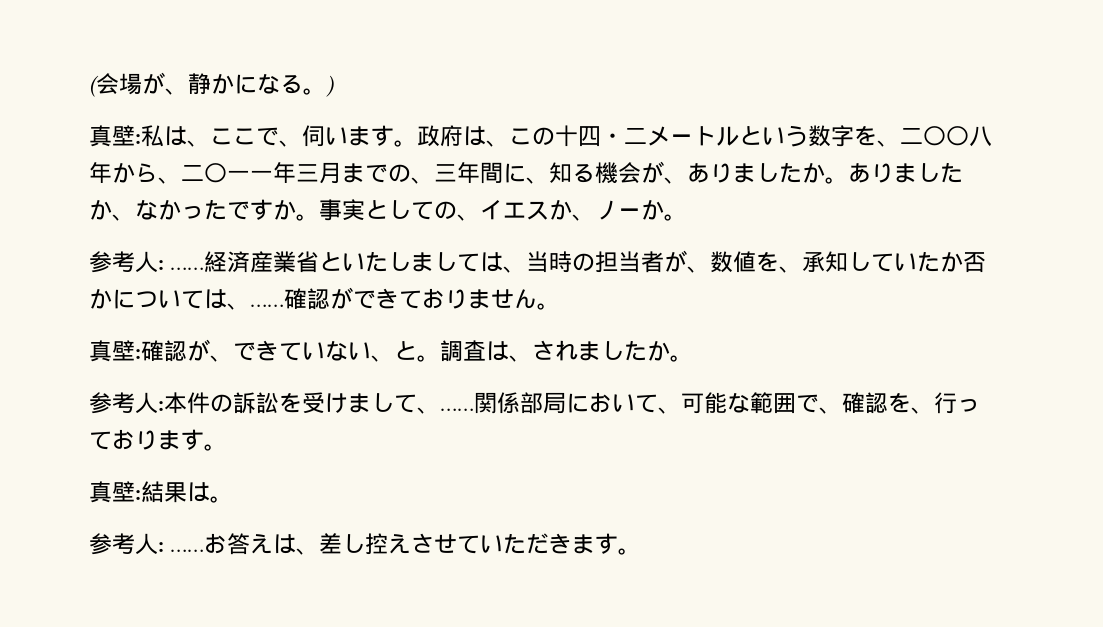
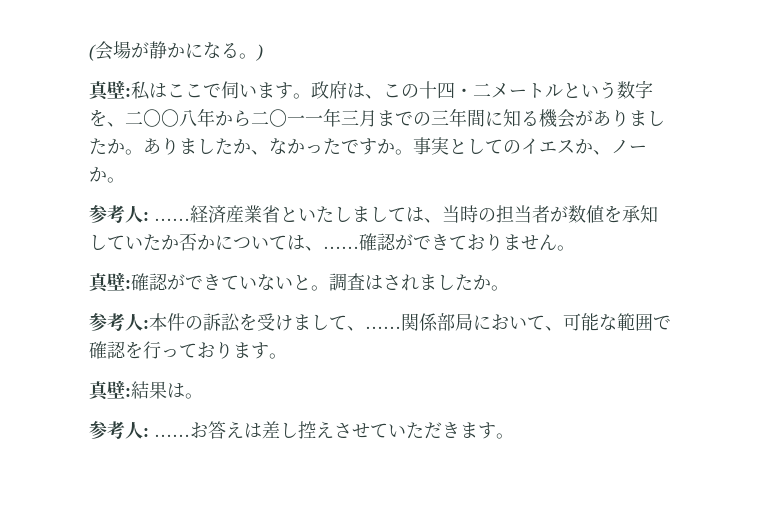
- (会場が、静かになる。)
+ (会場が静かになる。)
- 真壁:私は、ここで、伺います。
+ 真壁:私はここで伺います。
- 政府は、この十四・二メートルという数字を、二〇〇八年から、二〇一一年三月までの、三年間に、知る機会が、ありましたか。
+ 政府は、この十四・二メートルという数字を、二〇〇八年から二〇一一年三月までの三年間に知る機会がありましたか。
- 事実としての、イエスか、ノーか。
+ 事実としてのイエスか、ノーか。
- 経済産業省といたしましては、当時の担当者が、数値を、承知していたか否かについては、……
+ 経済産業省といたしましては、当時の担当者が数値を承知していたか否かについては、……
- 真壁:確認が、できていない、と。
+ 真壁:確認ができていないと。
- 調査は、されましたか。
+ 調査はされましたか。
- 関係部局において、可能な範囲で、確認を、行っております。
+ 関係部局において、可能な範囲で確認を行っております。
- お答えは、差し控えさせていただきます。
+ お答えは差し控えさせていただきます。

